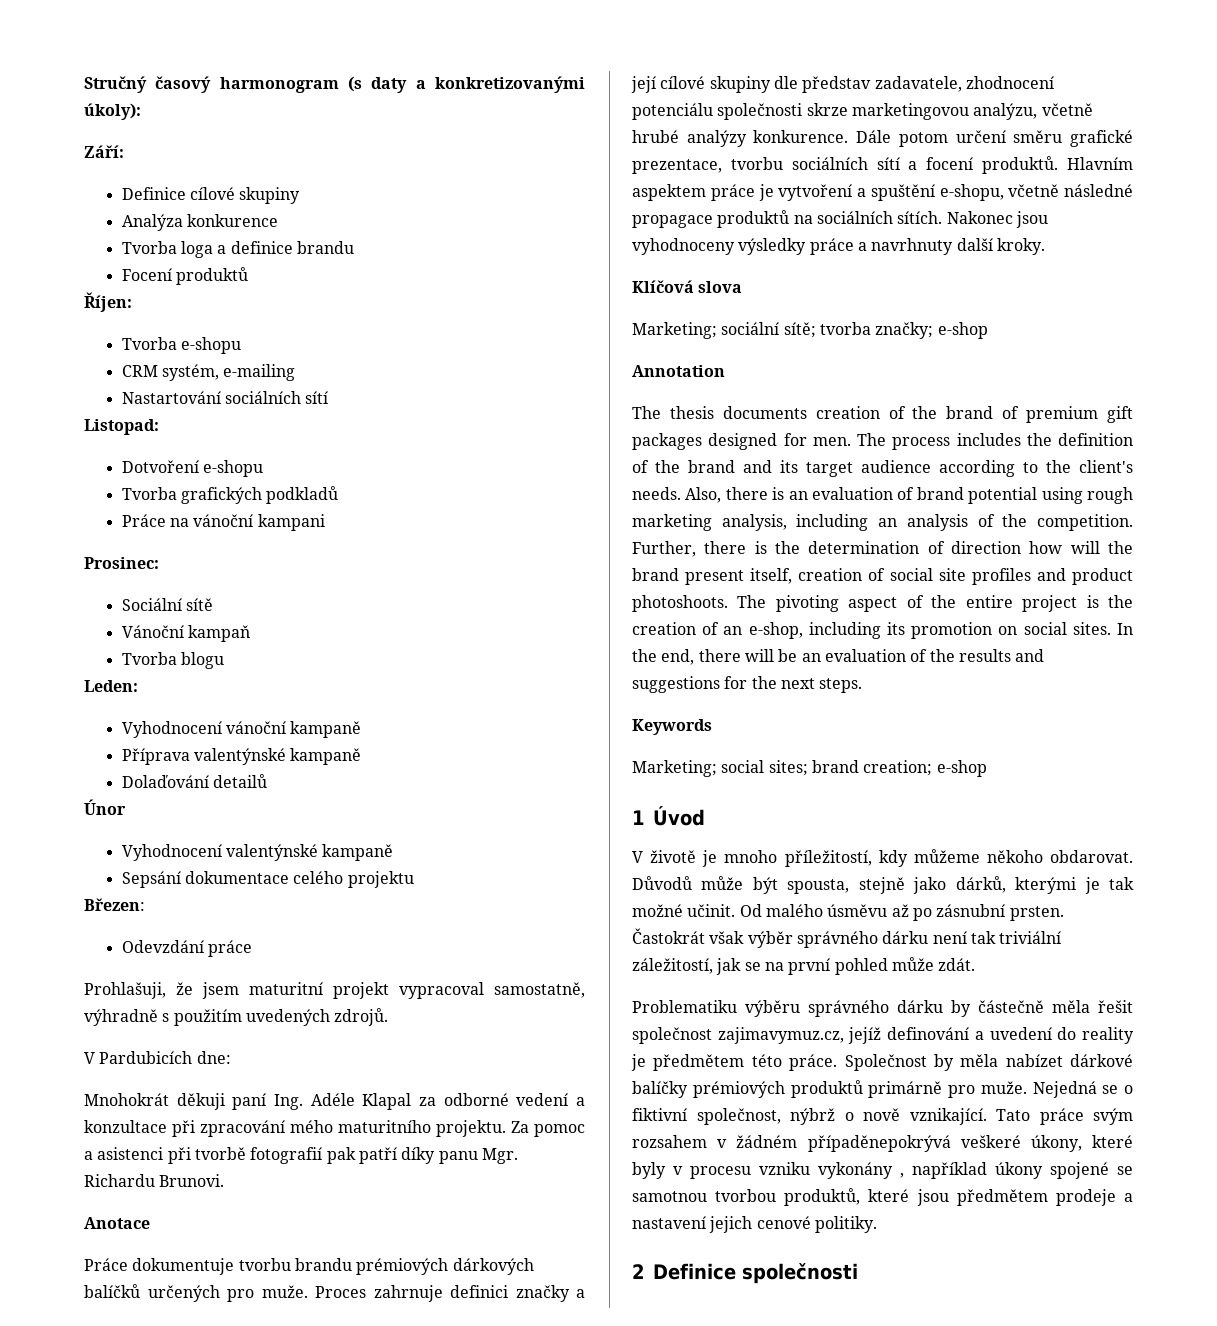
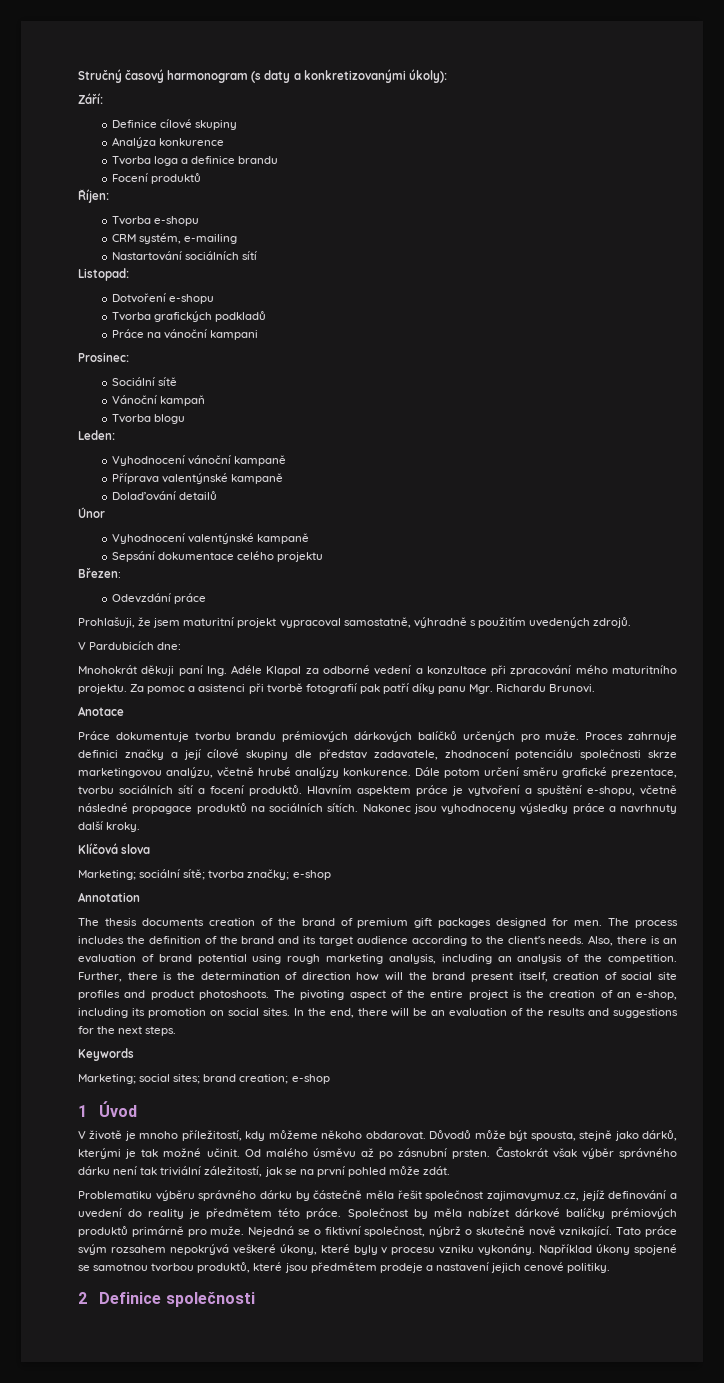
- Nejedná se o fiktivní společnost, nýbrž o nově vznikající.
+ Nejedná se o fiktivní společnost, nýbrž o skutečně nově vznikající.
- Tato práce svým rozsahem v žádném případěnepokrývá veškeré úkony, které byly v procesu vzniku vykonány , například úkony spojené se samotnou tvorbou produktů, které jsou předmětem prodeje a nastavení jejich cenové politiky.
+ Tato práce svým rozsahem nepokrývá veškeré úkony, které byly v procesu vzniku vykonány. Například úkony spojené se samotnou tvorbou produktů, které jsou předmětem prodeje a nastavení jejich cenové politiky.

